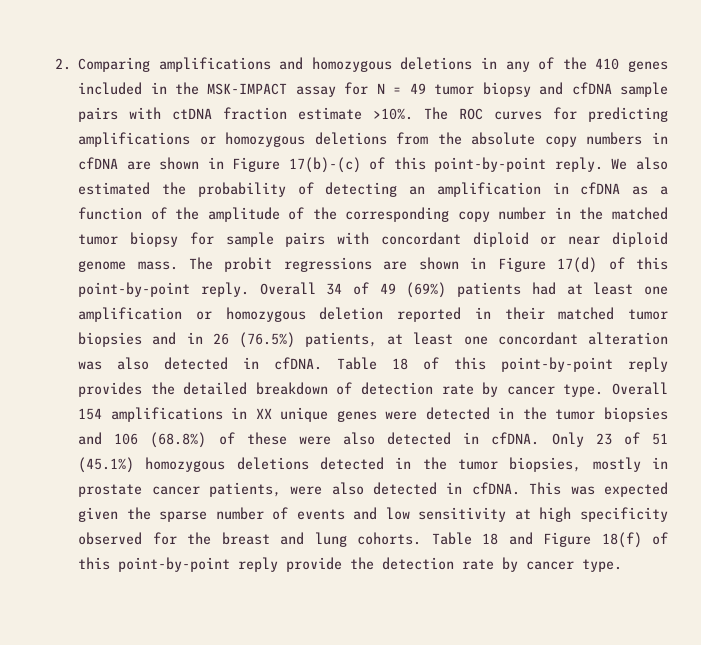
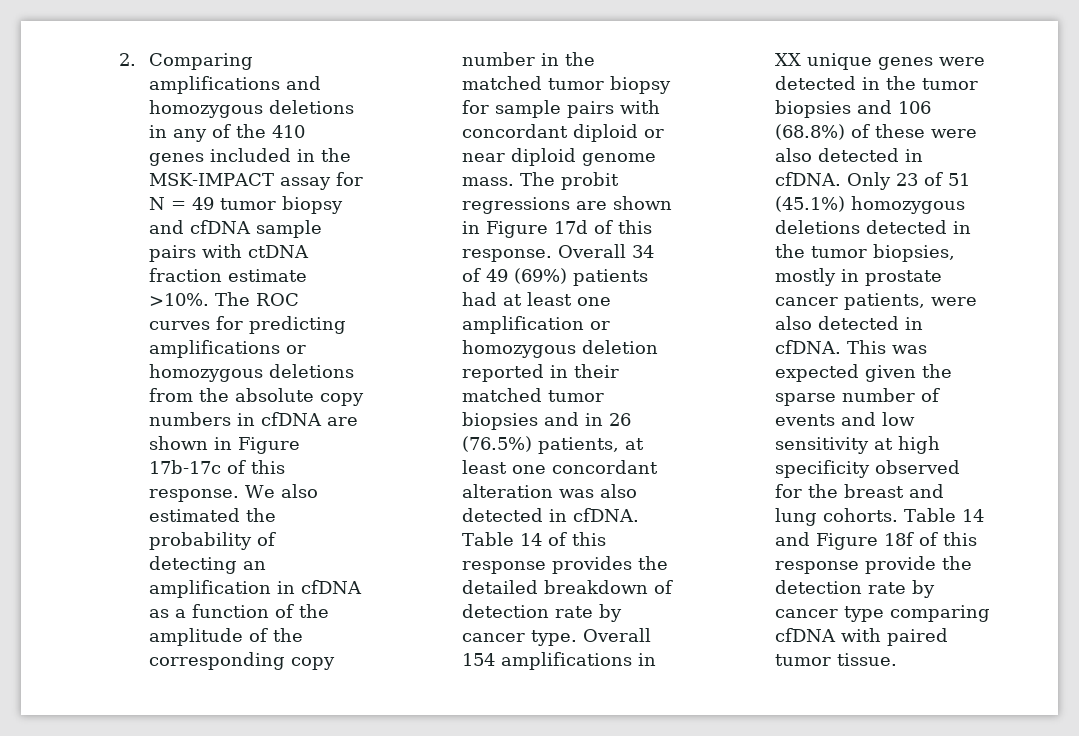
- The ROC curves for predicting amplifications or homozygous deletions from the absolute copy numbers in cfDNA are shown in Figure 17(b)-(c) of this point-by-point reply.
+ The ROC curves for predicting amplifications or homozygous deletions from the absolute copy numbers in cfDNA are shown in Figure 17b-17c of this response.
- The probit regressions are shown in Figure 17(d) of this point-by-point reply.
+ The probit regressions are shown in Figure 17d of this response.
- Table 18 of this point-by-point reply provides the detailed breakdown of detection rate by cancer type.
+ Table 14 of this response provides the detailed breakdown of detection rate by cancer type.
- Table 18 and Figure 18(f) of this point-by-point reply provide the detection rate by cancer type.
+ Table 14 and Figure 18f of this response provide the detection rate by cancer type comparing cfDNA with paired tumor tissue.

